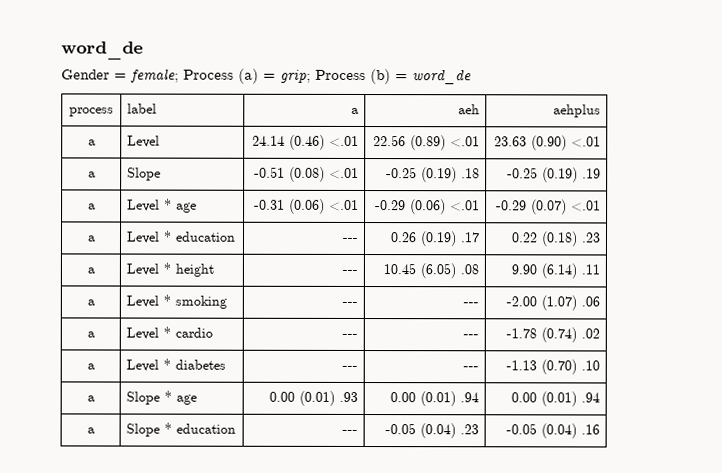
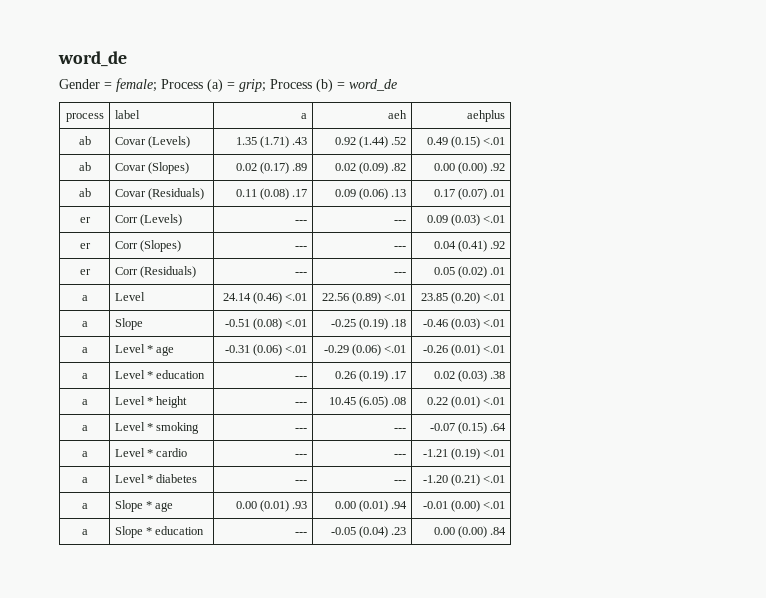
+ ab | Covar (Levels) | 1.35 (1.71) .43 | 0.92 (1.44) .52 | 0.49 (0.15) <.01
+ ab | Covar (Slopes) | 0.02 (0.17) .89 | 0.02 (0.09) .82 | 0.00 (0.00) .92
+ ab | Covar (Residuals) | 0.11 (0.08) .17 | 0.09 (0.06) .13 | 0.17 (0.07) .01
+ er | Corr (Levels) | --- | --- | 0.09 (0.03) <.01
+ er | Corr (Slopes) | --- | --- | 0.04 (0.41) .92
+ er | Corr (Residuals) | --- | --- | 0.05 (0.02) .01
- a | Level | 24.14 (0.46) <.01 | 22.56 (0.89) <.01 | 23.63 (0.90) <.01
+ a | Level | 24.14 (0.46) <.01 | 22.56 (0.89) <.01 | 23.85 (0.20) <.01
- a | Slope | -0.51 (0.08) <.01 | -0.25 (0.19) .18 | -0.25 (0.19) .19
+ a | Slope | -0.51 (0.08) <.01 | -0.25 (0.19) .18 | -0.46 (0.03) <.01
- a | Level * age | -0.31 (0.06) <.01 | -0.29 (0.06) <.01 | -0.29 (0.07) <.01
+ a | Level * age | -0.31 (0.06) <.01 | -0.29 (0.06) <.01 | -0.26 (0.01) <.01
- a | Level * education | --- | 0.26 (0.19) .17 | 0.22 (0.18) .23
+ a | Level * education | --- | 0.26 (0.19) .17 | 0.02 (0.03) .38
- a | Level * height | --- | 10.45 (6.05) .08 | 9.90 (6.14) .11
+ a | Level * height | --- | 10.45 (6.05) .08 | 0.22 (0.01) <.01
- a | Level * smoking | --- | --- | -2.00 (1.07) .06
+ a | Level * smoking | --- | --- | -0.07 (0.15) .64
- a | Level * cardio | --- | --- | -1.78 (0.74) .02
+ a | Level * cardio | --- | --- | -1.21 (0.19) <.01
- a | Level * diabetes | --- | --- | -1.13 (0.70) .10
+ a | Level * diabetes | --- | --- | -1.20 (0.21) <.01
- a | Slope * age | 0.00 (0.01) .93 | 0.00 (0.01) .94 | 0.00 (0.01) .94
+ a | Slope * age | 0.00 (0.01) .93 | 0.00 (0.01) .94 | -0.01 (0.00) <.01
- a | Slope * education | --- | -0.05 (0.04) .23 | -0.05 (0.04) .16
+ a | Slope * education | --- | -0.05 (0.04) .23 | 0.00 (0.00) .84

